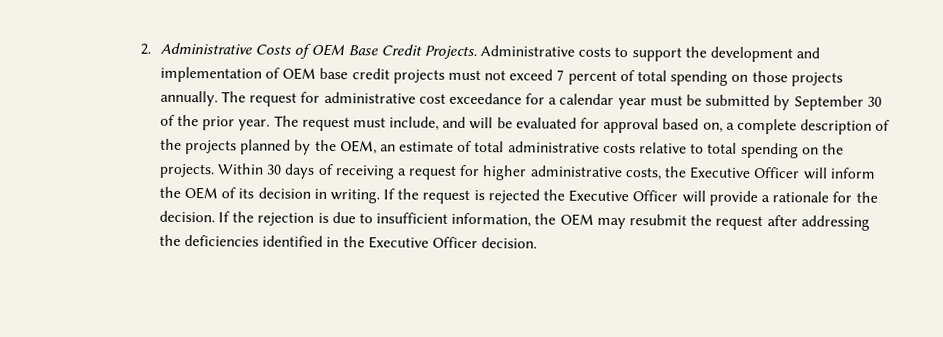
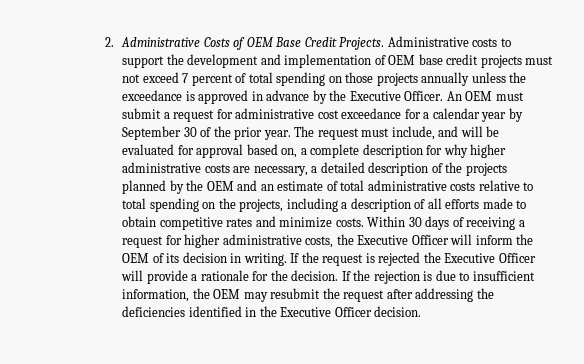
- Administrative costs to support the development and implementation of OEM base credit projects must not exceed 7 percent of total spending on those projects annually. The request for administrative cost exceedance for a calendar year must be submitted by September 30 of the prior year.
+ Administrative costs to support the development and implementation of OEM base credit projects must not exceed 7 percent of total spending on those projects annually unless the exceedance is approved in advance by the Executive Officer. An OEM must submit a request for administrative cost exceedance for a calendar year by September 30 of the prior year.
- The request must include, and will be evaluated for approval based on, a complete description of the projects planned by the OEM, an estimate of total administrative costs relative to total spending on the projects.
+ The request must include, and will be evaluated for approval based on, a complete description for why higher administrative costs are necessary, a detailed description of the projects planned by the OEM and an estimate of total administrative costs relative to total spending on the projects, including a description of all efforts made to obtain competitive rates and minimize costs.

